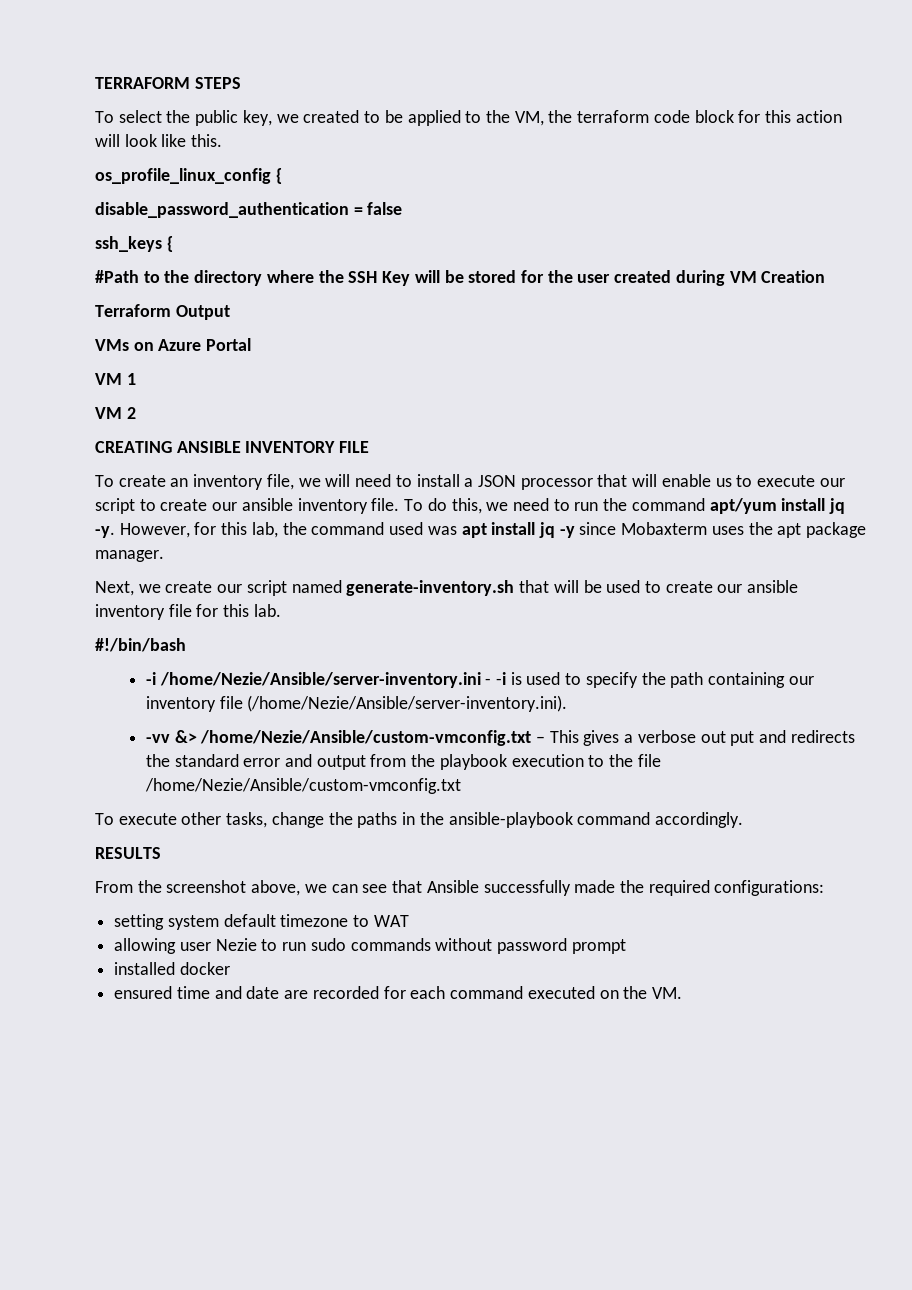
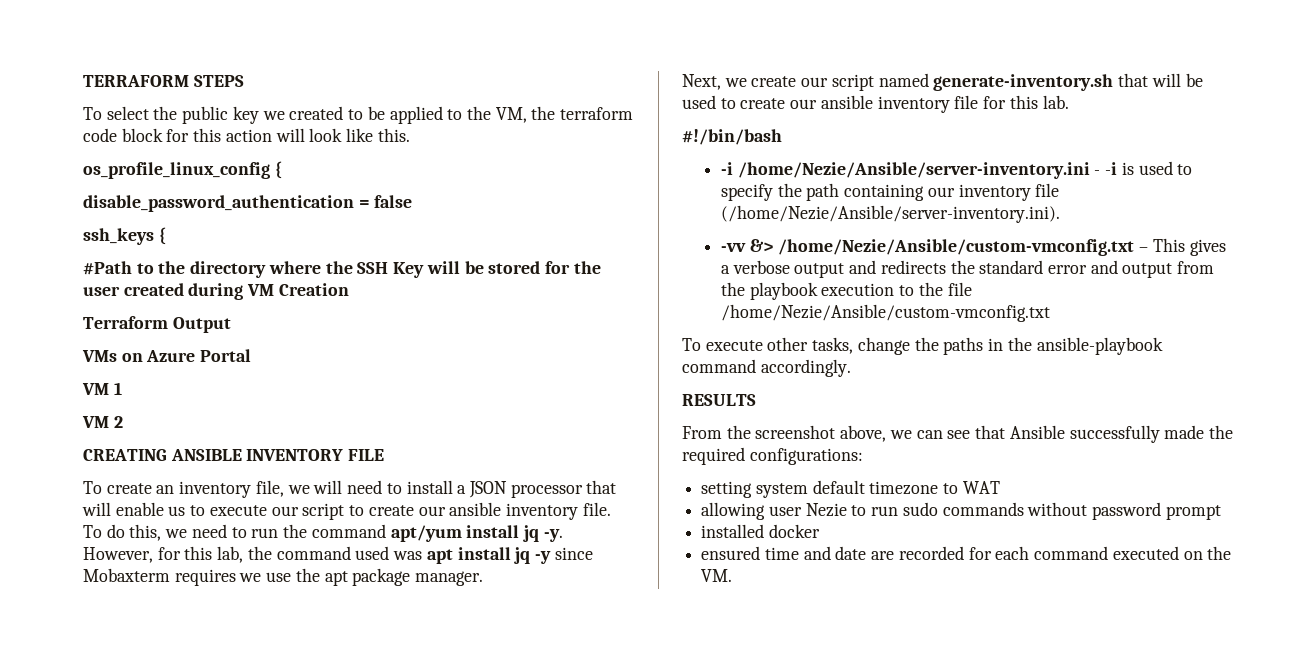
- To select the public key, we created to be applied to the VM, the terraform code block for this action will look like this.
+ To select the public key we created to be applied to the VM, the terraform code block for this action will look like this.
- However, for this lab, the command used was apt install jq -y since Mobaxterm uses the apt package manager.
+ However, for this lab, the command used was apt install jq -y since Mobaxterm requires we use the apt package manager.
- -vv &> /home/Nezie/Ansible/custom-vmconfig.txt – This gives a verbose out put and redirects the standard error and output from the playbook execution to the file /home/Nezie/Ansible/custom-vmconfig.txt
+ -vv &> /home/Nezie/Ansible/custom-vmconfig.txt – This gives a verbose output and redirects the standard error and output from the playbook execution to the file /home/Nezie/Ansible/custom-vmconfig.txt

